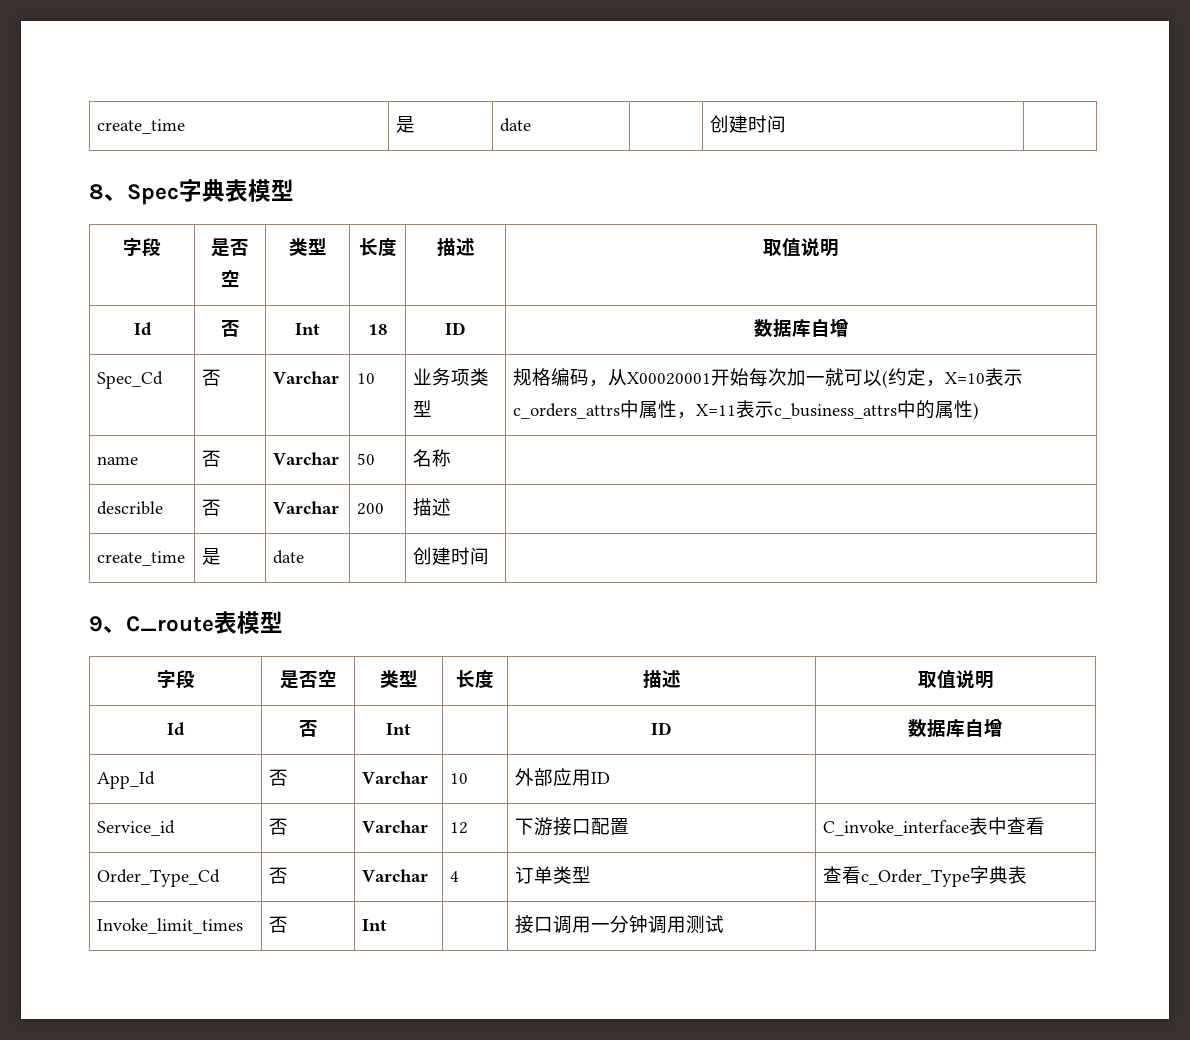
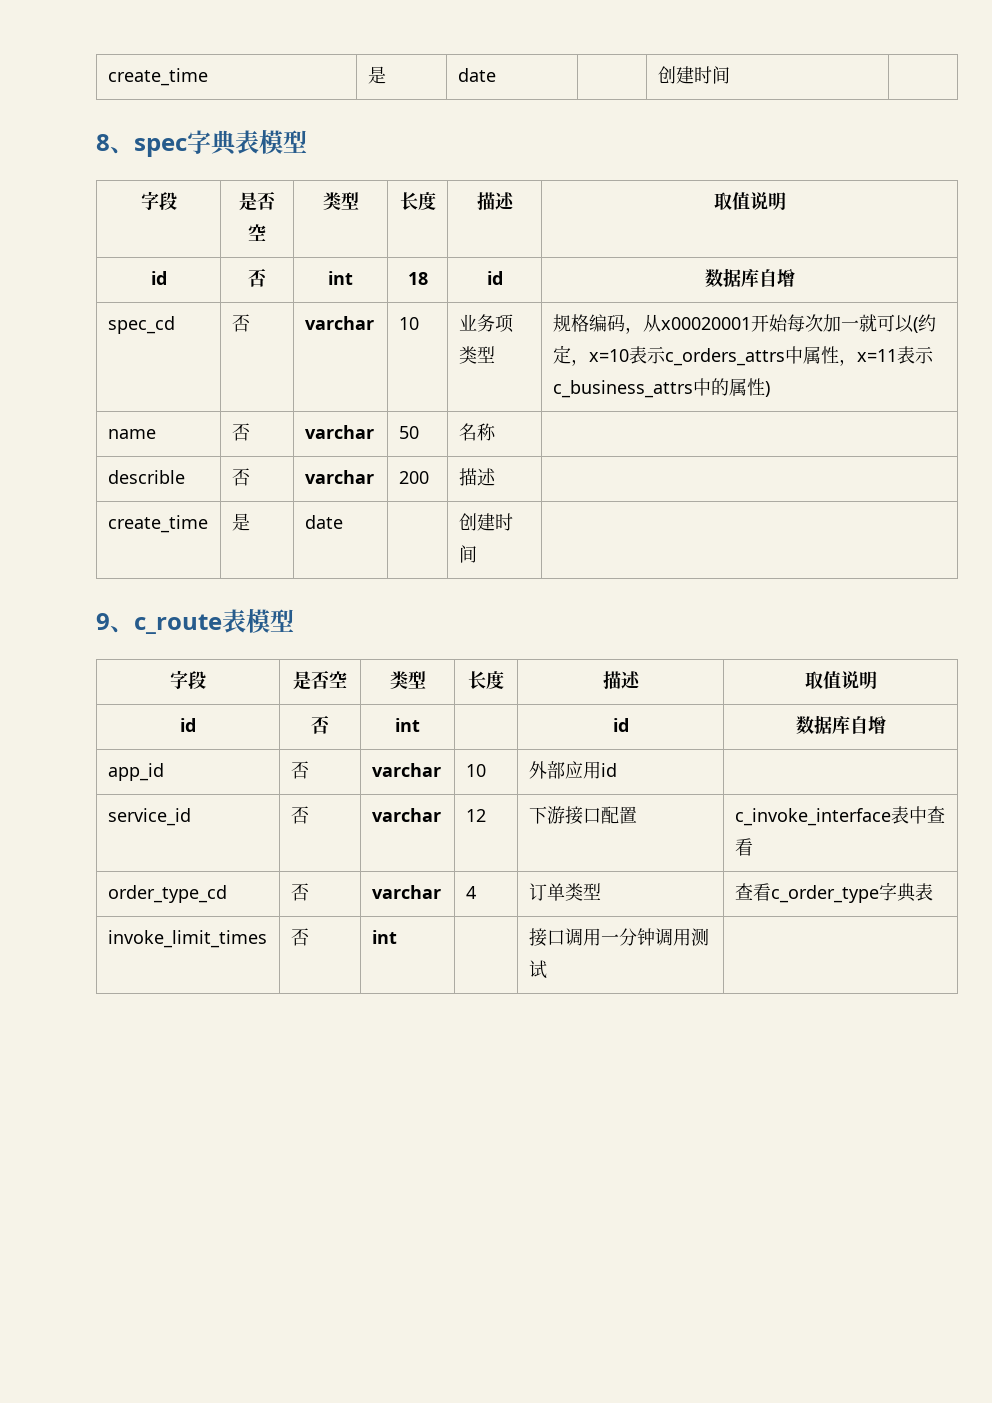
- 8、Spec字典表模型
+ 8、spec字典表模型
- Id | 否 | Int | 18 | ID | 数据库自增
- Spec_Cd | 否 | Varchar | 10 | 业务项类型 | 规格编码，从X00020001开始每次加一就可以(约定，X=10表示c_orders_attrs中属性，X=11表示c_business_attrs中的属性)
+ id | 否 | int | 18 | id | 数据库自增
+ spec_cd | 否 | varchar | 10 | 业务项类型 | 规格编码，从x00020001开始每次加一就可以(约定，x=10表示c_orders_attrs中属性，x=11表示c_business_attrs中的属性)
- name | 否 | Varchar | 50 | 名称 |
+ name | 否 | varchar | 50 | 名称 |
- describle | 否 | Varchar | 200 | 描述 |
+ describle | 否 | varchar | 200 | 描述 |
- 9、C_route表模型
+ 9、c_route表模型
  字段 | 是否空 | 类型 | 长度 | 描述 | 取值说明
- Id | 否 | Int | | ID | 数据库自增
- App_Id | 否 | Varchar | 10 | 外部应用ID |
- Service_id | 否 | Varchar | 12 | 下游接口配置 | C_invoke_interface表中查看
+ id | 否 | int | | id | 数据库自增
+ app_id | 否 | varchar | 10 | 外部应用id |
+ service_id | 否 | varchar | 12 | 下游接口配置 | c_invoke_interface表中查看
- Order_Type_Cd | 否 | Varchar | 4 | 订单类型 | 查看c_Order_Type字典表
+ order_type_cd | 否 | varchar | 4 | 订单类型 | 查看c_order_type字典表
- Invoke_limit_times | 否 | Int | | 接口调用一分钟调用测试 |
+ invoke_limit_times | 否 | int | | 接口调用一分钟调用测试 |

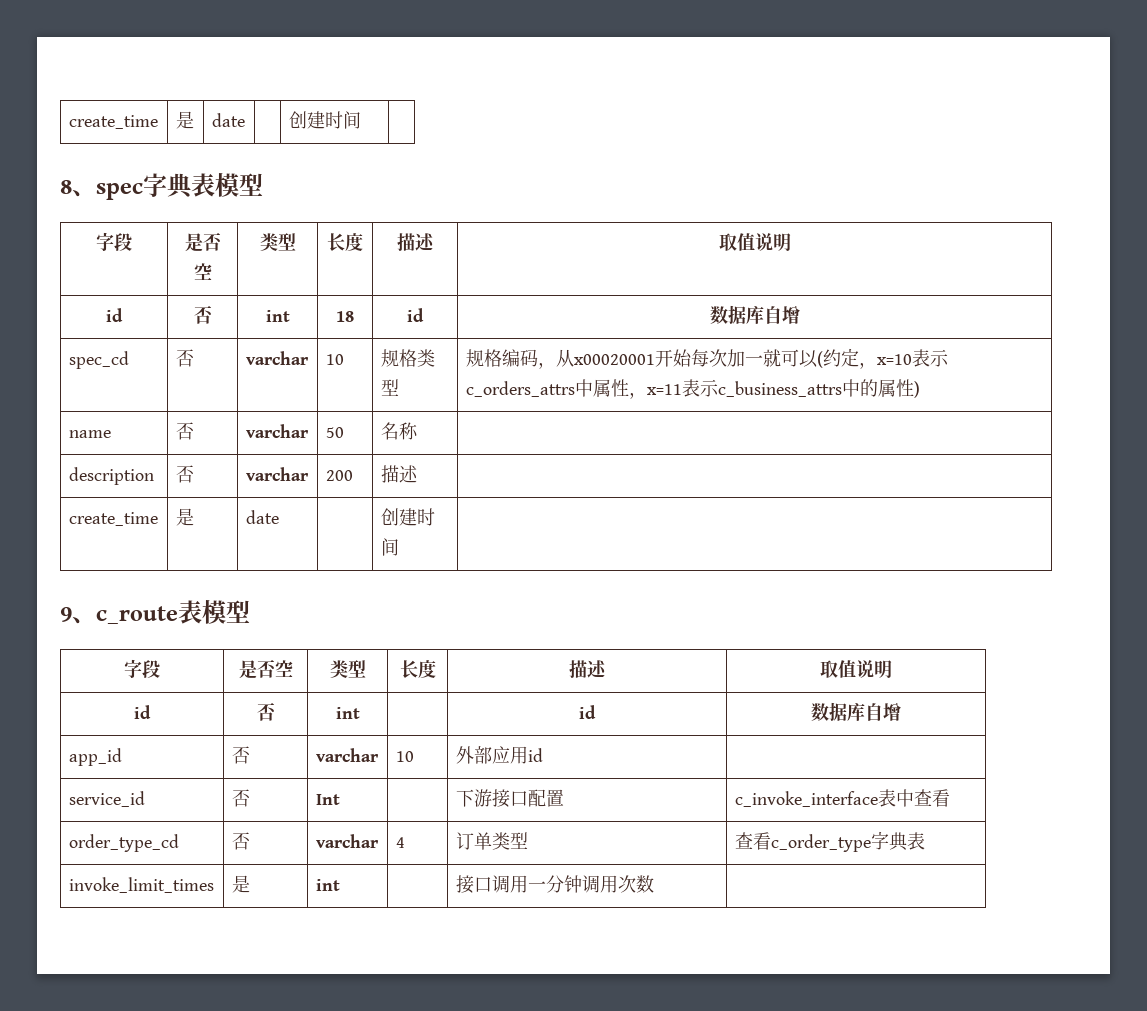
- spec_cd | 否 | varchar | 10 | 业务项类型 | 规格编码，从x00020001开始每次加一就可以(约定，x=10表示c_orders_attrs中属性，x=11表示c_business_attrs中的属性)
+ spec_cd | 否 | varchar | 10 | 规格类型 | 规格编码，从x00020001开始每次加一就可以(约定，x=10表示c_orders_attrs中属性，x=11表示c_business_attrs中的属性)
- describle | 否 | varchar | 200 | 描述 |
+ description | 否 | varchar | 200 | 描述 |
- service_id | 否 | varchar | 12 | 下游接口配置 | c_invoke_interface表中查看
+ service_id | 否 | Int | | 下游接口配置 | c_invoke_interface表中查看
- invoke_limit_times | 否 | int | | 接口调用一分钟调用测试 |
+ invoke_limit_times | 是 | int | | 接口调用一分钟调用次数 |

